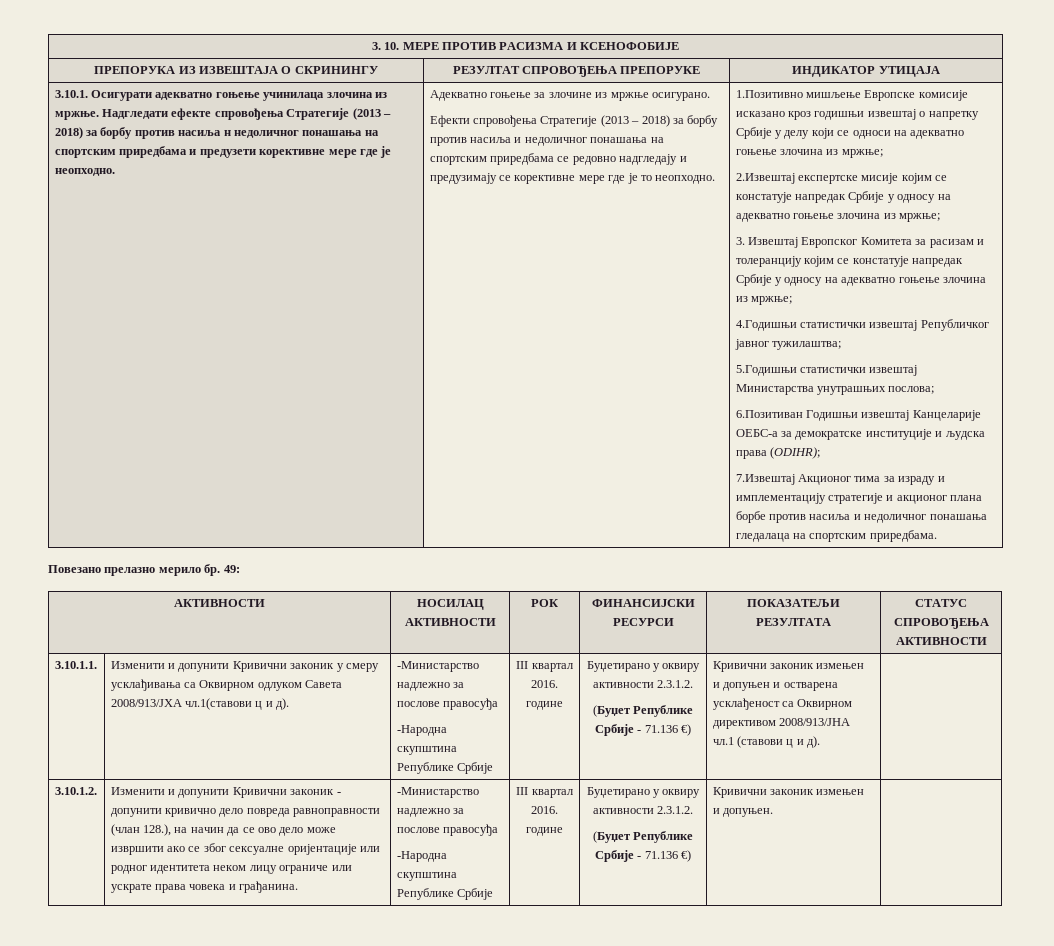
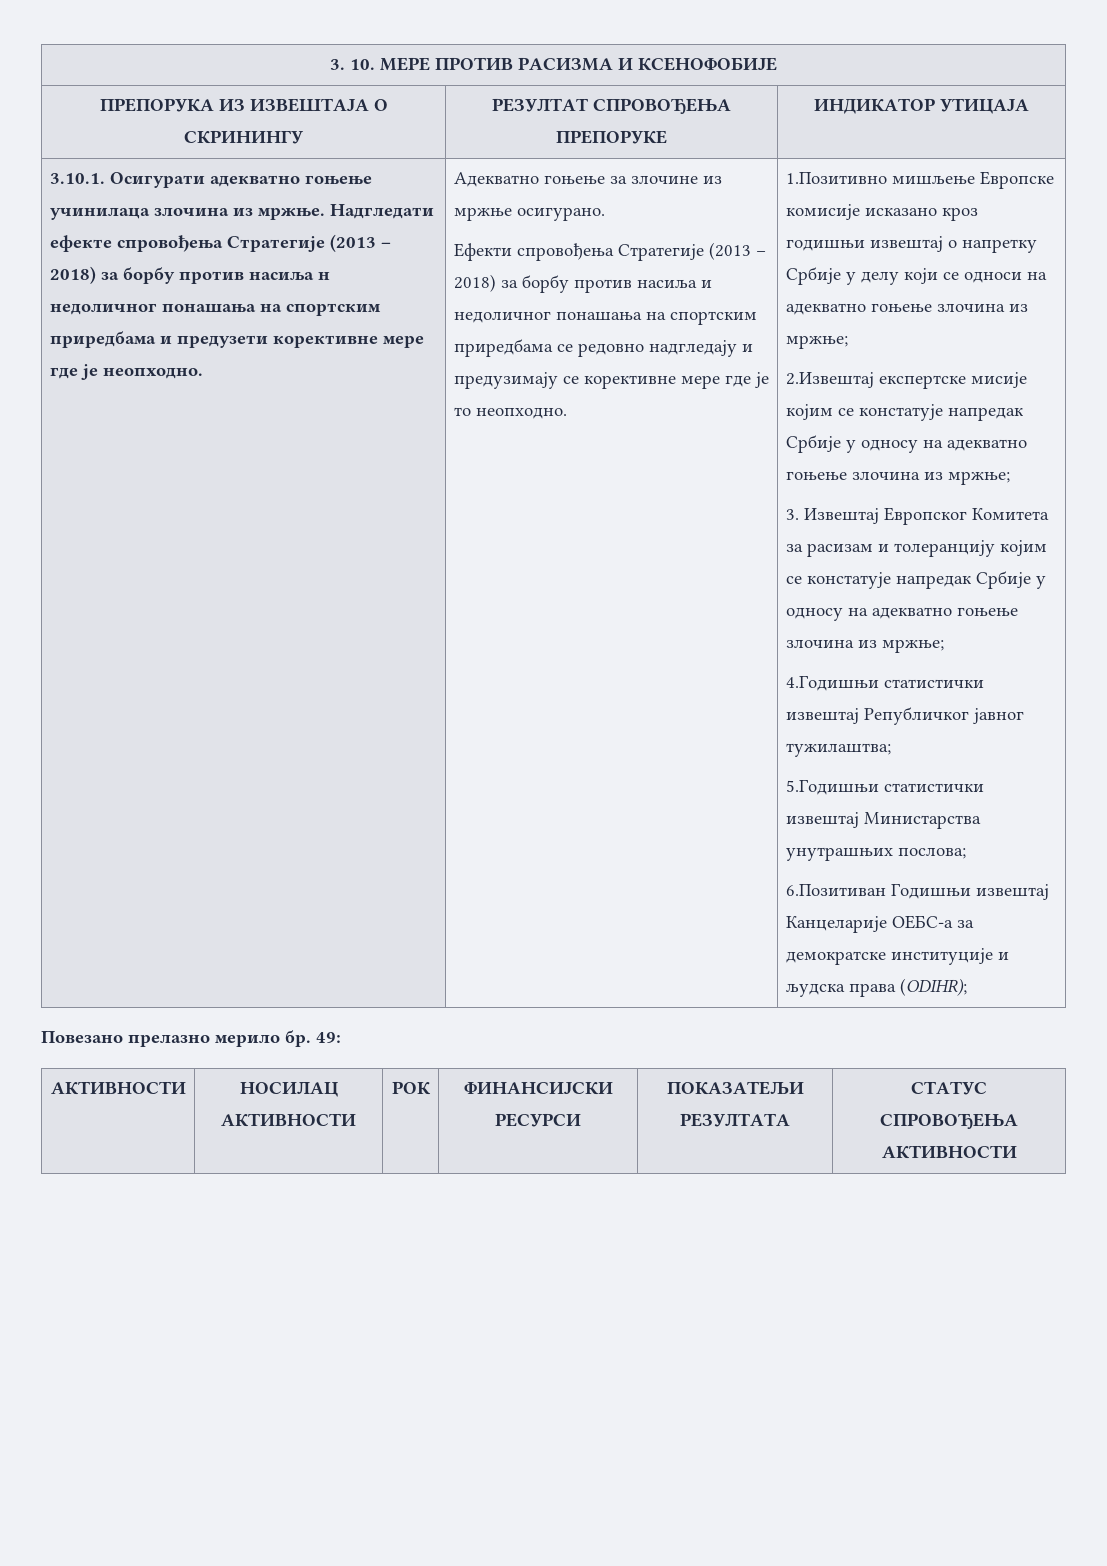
- 7.Извештај Акционог тима за израду и имплементацију стратегије и акционог плана борбе против насиља и недоличног понашања гледалаца на спортским приредбама.
- 3.10.1.1. | Изменити и допунити Кривични законик у смеру усклађивања са Оквирном одлуком Савета 2008/913/JХA чл.1(ставови ц и д). | -Министарство надлежно за послове правосуђа
- -Народна скупштина Републике Србије | III квартал 2016. године | Буџетирано у оквиру активности 2.3.1.2.
- (Буџет Републике Србије - 71.136 €) | Кривични законик измењен и допуњен и остварена усклађеност са Оквирном директивом 2008/913/JHA чл.1 (ставови ц и д). |
- 3.10.1.2. | Изменити и допунити Кривични законик - допунити кривично дело повреда равноправности (члан 128.), на начин да се ово дело може извршити ако се због сексуалне оријентације или родног идентитета неком лицу ограниче или ускрате права човека и грађанина. | -Министарство надлежно за послове правосуђа
- -Народна скупштина Републике Србије | III квартал 2016. године | Буџетирано у оквиру активности 2.3.1.2.
- (Буџет Републике Србије - 71.136 €) | Кривични законик измењен и допуњен.

